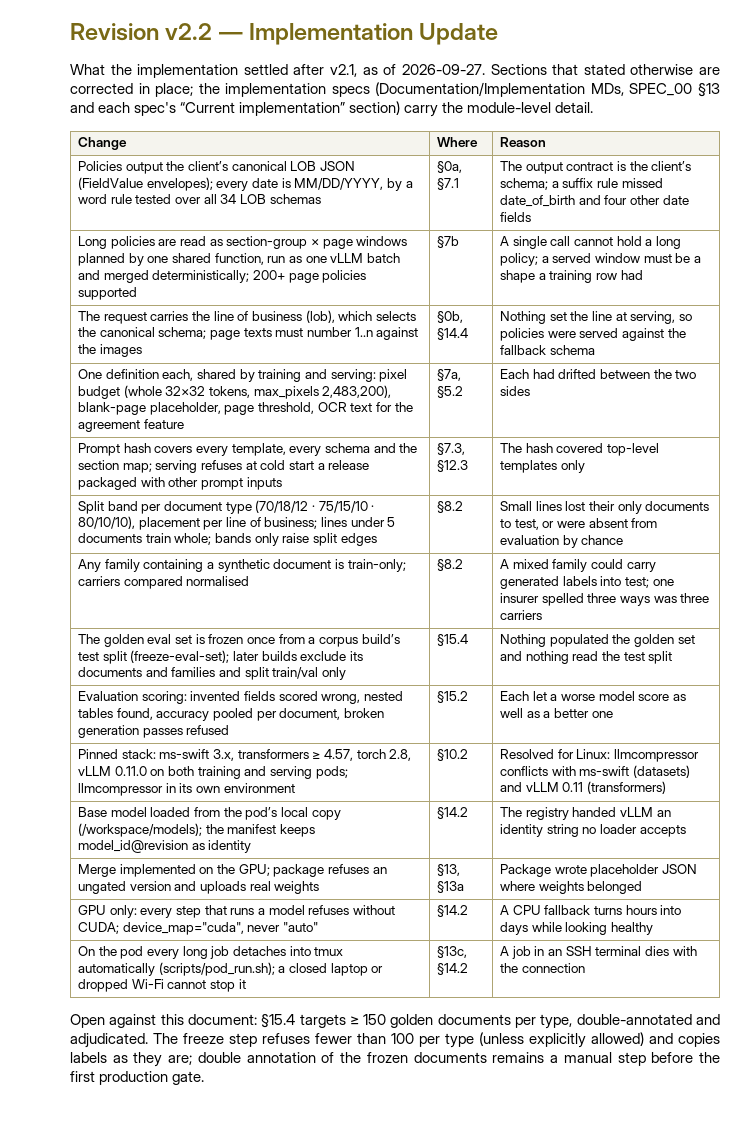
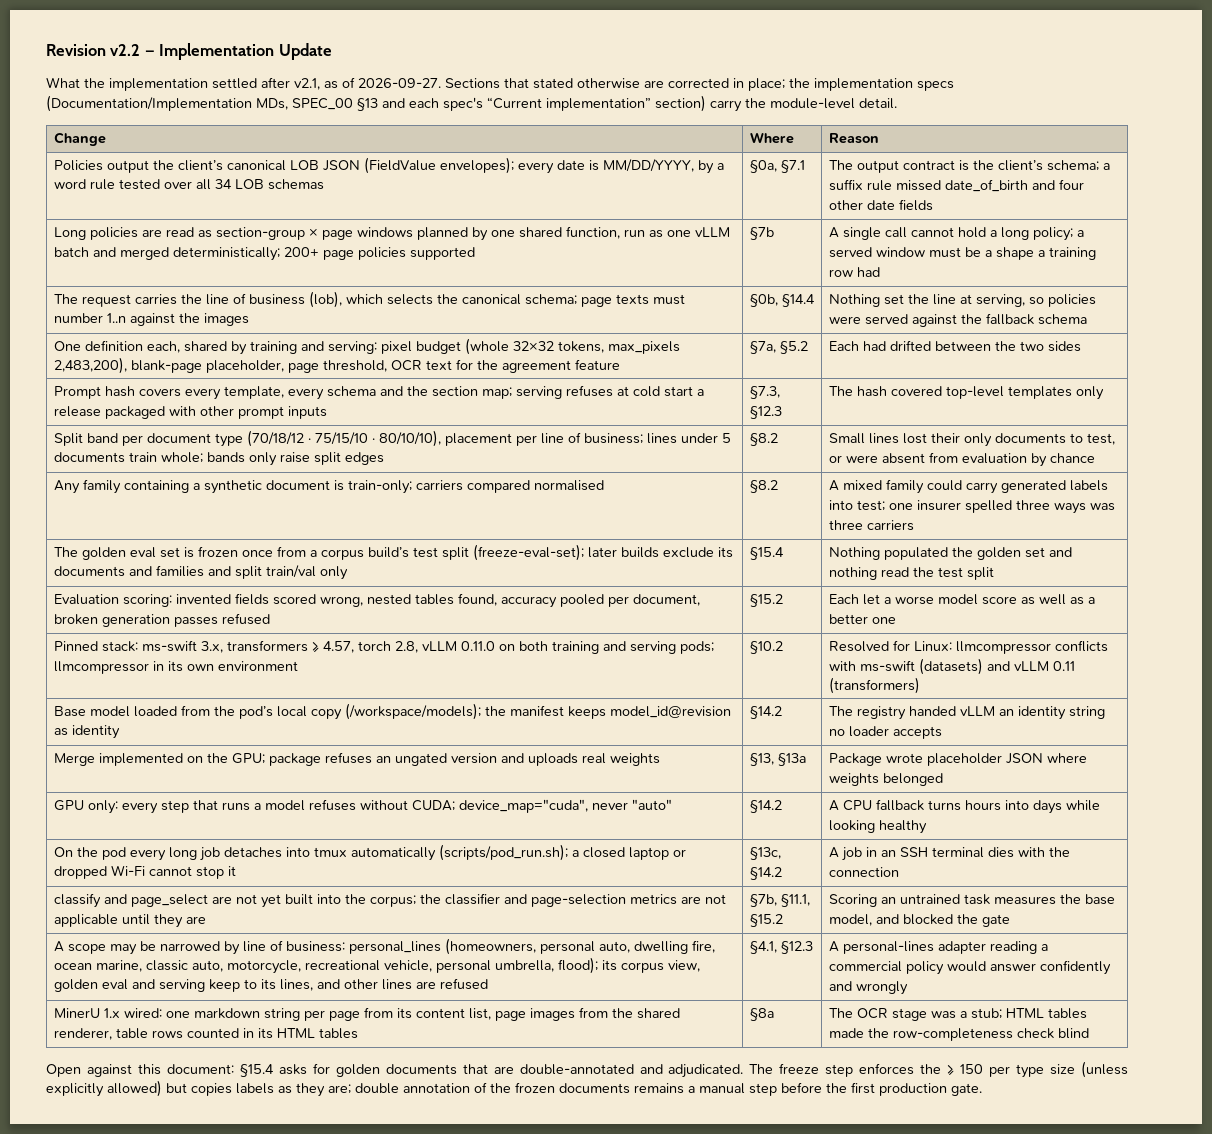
+ classify and page_select are not yet built into the corpus; the classifier and page-selection metrics are not applicable until they are | §7b, §11.1, §15.2 | Scoring an untrained task measures the base model, and blocked the gate
+ A scope may be narrowed by line of business: personal_lines (homeowners, personal auto, dwelling fire, ocean marine, classic auto, motorcycle, recreational vehicle, personal umbrella, flood); its corpus view, golden eval and serving keep to its lines, and other lines are refused | §4.1, §12.3 | A personal-lines adapter reading a commercial policy would answer confidently and wrongly
+ MinerU 1.x wired: one markdown string per page from its content list, page images from the shared renderer, table rows counted in its HTML tables | §8a | The OCR stage was a stub; HTML tables made the row-completeness check blind
- Open against this document: §15.4 targets ≥ 150 golden documents per type, double-annotated and adjudicated.
+ Open against this document: §15.4 asks for golden documents that are double-annotated and adjudicated.
- The freeze step refuses fewer than 100 per type (unless explicitly allowed) and copies labels as they are; double annotation of the frozen documents remains a manual step before the first production gate.
+ The freeze step enforces the ≥ 150 per type size (unless explicitly allowed) but copies labels as they are; double annotation of the frozen documents remains a manual step before the first production gate.

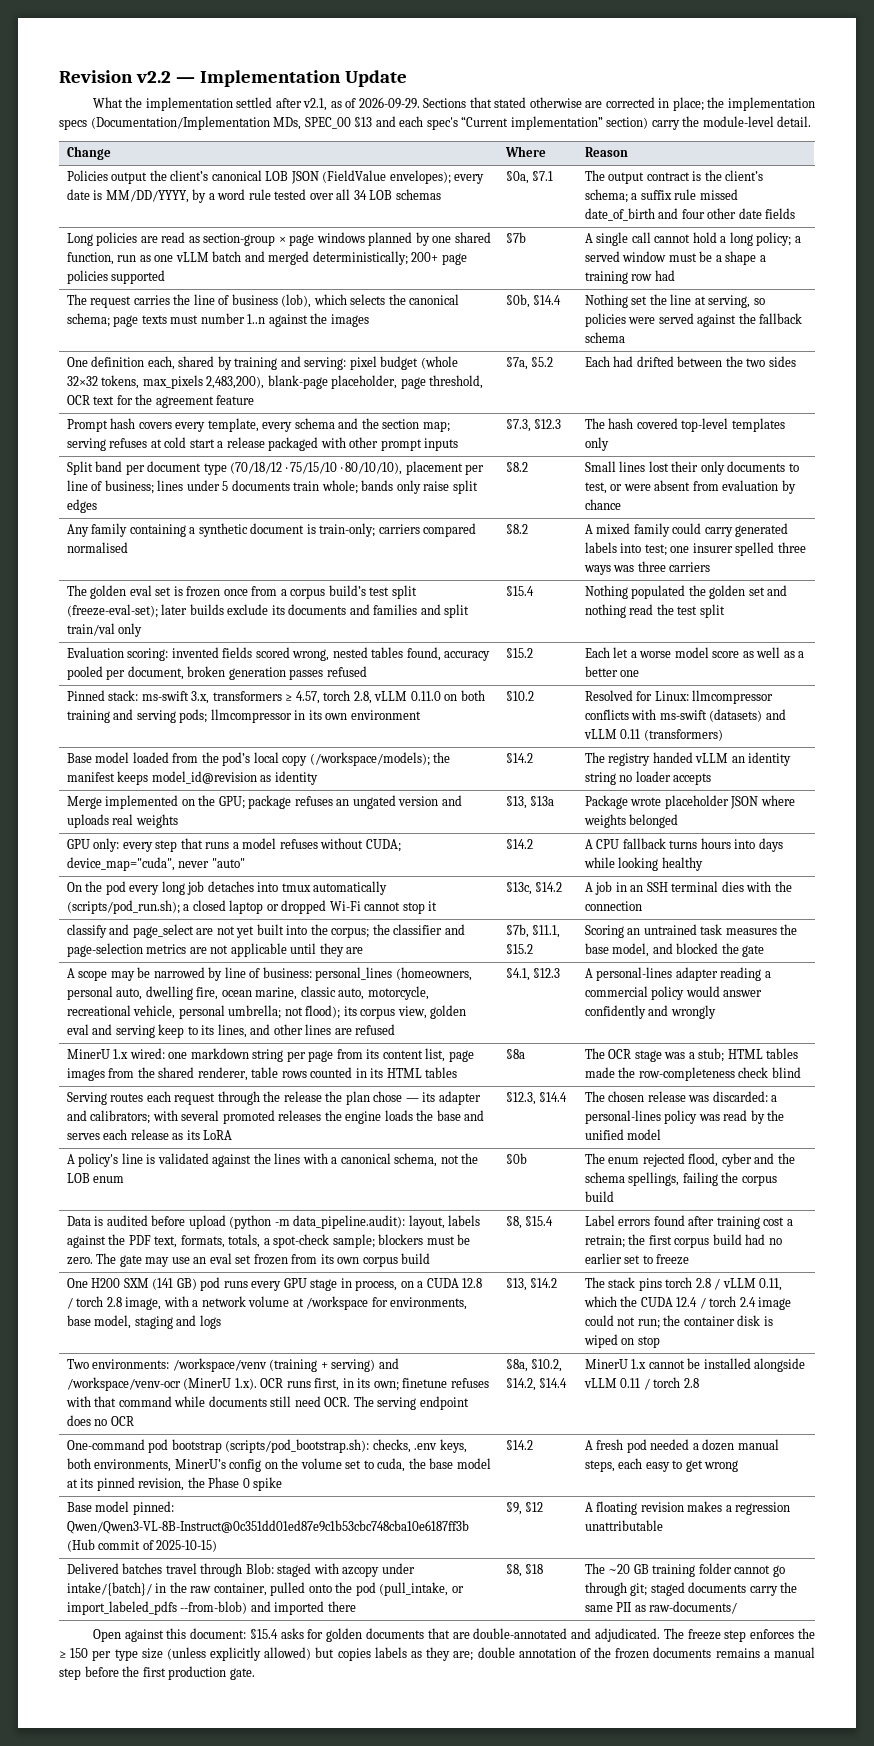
- What the implementation settled after v2.1, as of 2026-09-27.
+ What the implementation settled after v2.1, as of 2026-09-29.
- A scope may be narrowed by line of business: personal_lines (homeowners, personal auto, dwelling fire, ocean marine, classic auto, motorcycle, recreational vehicle, personal umbrella, flood); its corpus view, golden eval and serving keep to its lines, and other lines are refused
+ A scope may be narrowed by line of business: personal_lines (homeowners, personal auto, dwelling fire, ocean marine, classic auto, motorcycle, recreational vehicle, personal umbrella; not flood); its corpus view, golden eval and serving keep to its lines, and other lines are refused
+ Serving routes each request through the release the plan chose — its adapter and calibrators; with several promoted releases the engine loads the base and serves each release as its LoRA | §12.3, §14.4 | The chosen release was discarded: a personal-lines policy was read by the unified model
+ A policy's line is validated against the lines with a canonical schema, not the LOB enum | §0b | The enum rejected flood, cyber and the schema spellings, failing the corpus build
+ Data is audited before upload (python -m data_pipeline.audit): layout, labels against the PDF text, formats, totals, a spot-check sample; blockers must be zero. The gate may use an eval set frozen from its own corpus build | §8, §15.4 | Label errors found after training cost a retrain; the first corpus build had no earlier set to freeze
+ One H200 SXM (141 GB) pod runs every GPU stage in process, on a CUDA 12.8 / torch 2.8 image, with a network volume at /workspace for environments, base model, staging and logs | §13, §14.2 | The stack pins torch 2.8 / vLLM 0.11, which the CUDA 12.4 / torch 2.4 image could not run; the container disk is wiped on stop
+ Two environments: /workspace/venv (training + serving) and /workspace/venv-ocr (MinerU 1.x). OCR runs first, in its own; finetune refuses with that command while documents still need OCR. The serving endpoint does no OCR | §8a, §10.2, §14.2, §14.4 | MinerU 1.x cannot be installed alongside vLLM 0.11 / torch 2.8
+ One-command pod bootstrap (scripts/pod_bootstrap.sh): checks, .env keys, both environments, MinerU’s config on the volume set to cuda, the base model at its pinned revision, the Phase 0 spike | §14.2 | A fresh pod needed a dozen manual steps, each easy to get wrong
+ Base model pinned: Qwen/Qwen3-VL-8B-Instruct@0c351dd01ed87e9c1b53cbc748cba10e6187ff3b (Hub commit of 2025-10-15) | §9, §12 | A floating revision makes a regression unattributable
+ Delivered batches travel through Blob: staged with azcopy under intake/{batch}/ in the raw container, pulled onto the pod (pull_intake, or import_labeled_pdfs --from-blob) and imported there | §8, §18 | The ~20 GB training folder cannot go through git; staged documents carry the same PII as raw-documents/

